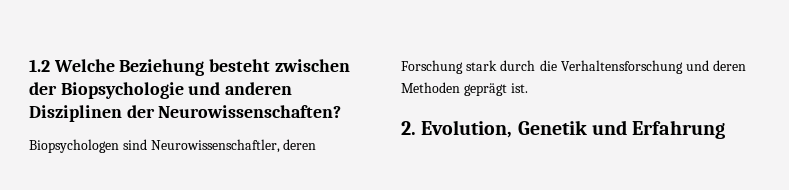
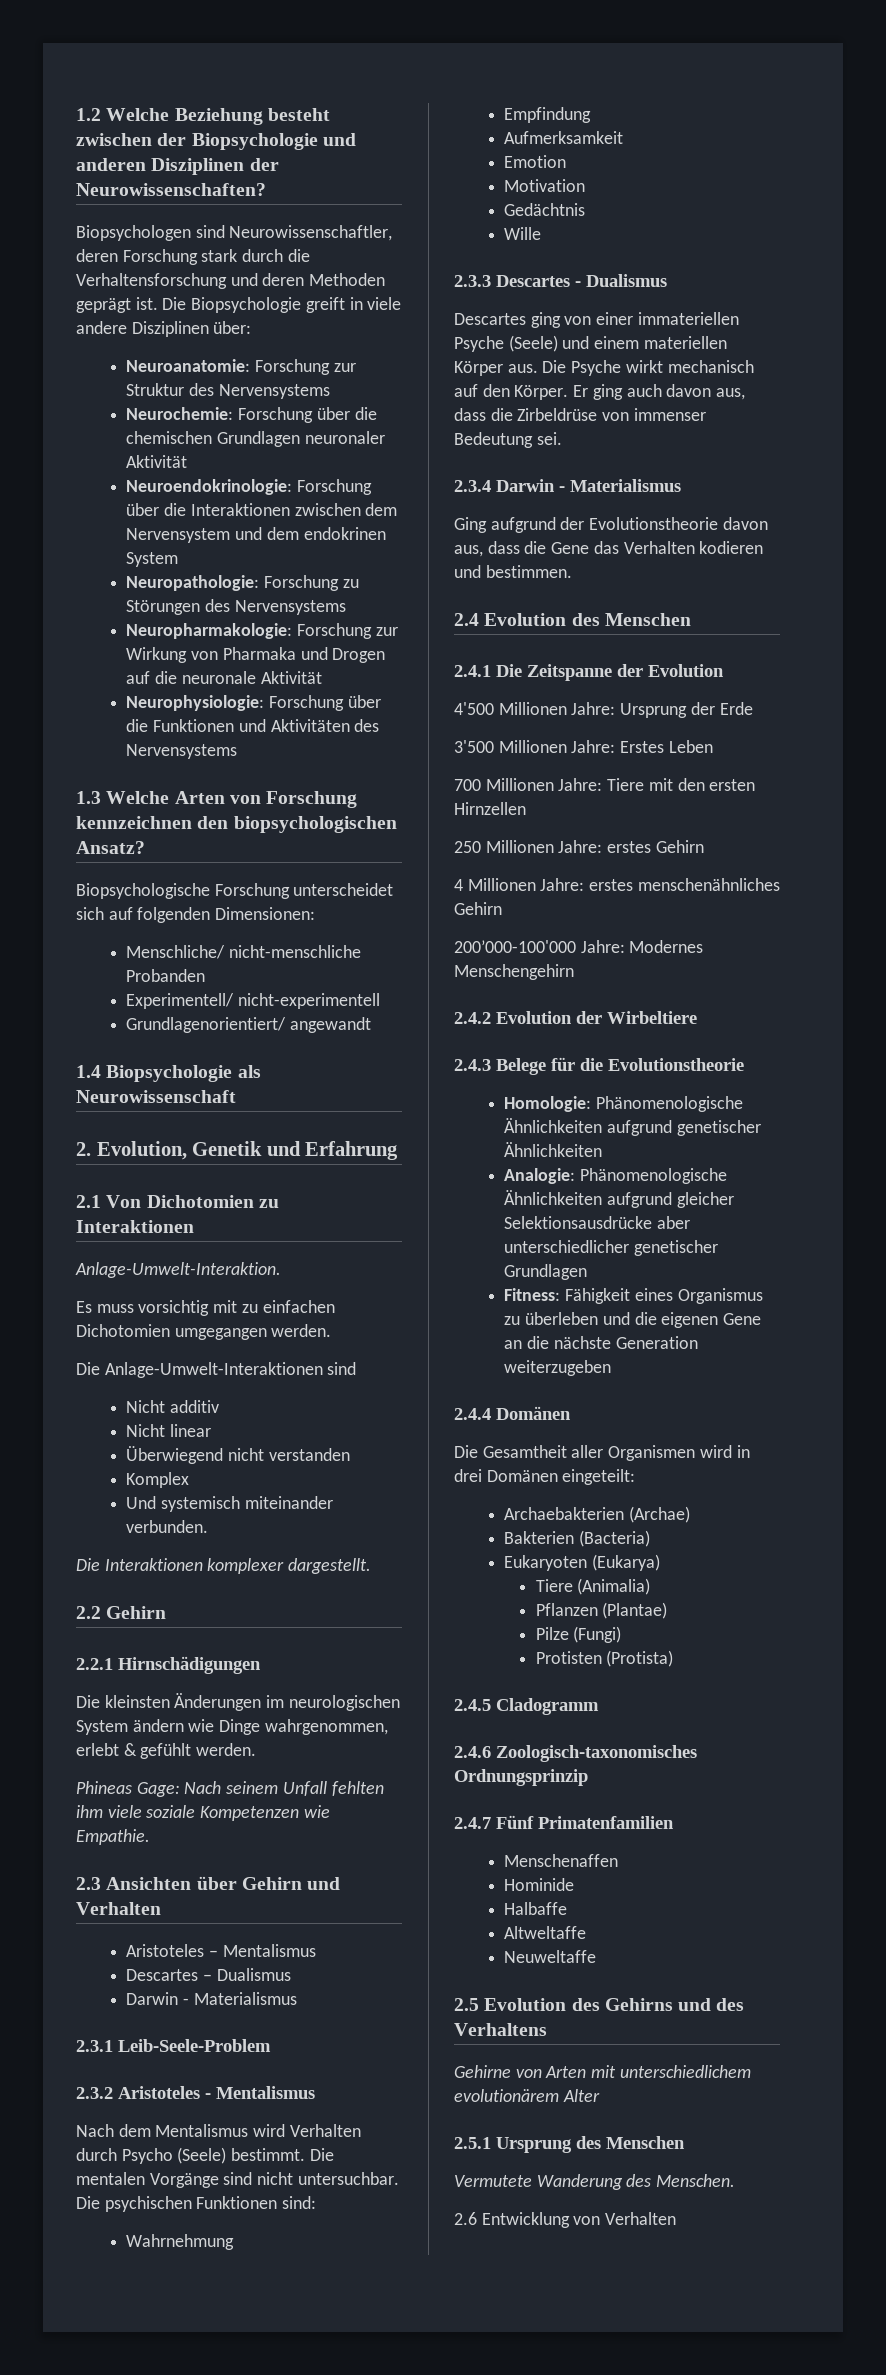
+ Die Biopsychologie greift in viele andere Disziplinen über:
+ Neuroanatomie: Forschung zur Struktur des Nervensystems
+ Neurochemie: Forschung über die chemischen Grundlagen neuronaler Aktivität
+ Neuroendokrinologie: Forschung über die Interaktionen zwischen dem Nervensystem und dem endokrinen System
+ Neuropathologie: Forschung zu Störungen des Nervensystems
+ Neuropharmakologie: Forschung zur Wirkung von Pharmaka und Drogen auf die neuronale Aktivität
+ Neurophysiologie: Forschung über die Funktionen und Aktivitäten des Nervensystems
+ 1.3 Welche Arten von Forschung kennzeichnen den biopsychologischen Ansatz?
+ Biopsychologische Forschung unterscheidet sich auf folgenden Dimensionen:
+ Menschliche/ nicht-menschliche Probanden
+ Experimentell/ nicht-experimentell
+ Grundlagenorientiert/ angewandt
+ 1.4 Biopsychologie als Neurowissenschaft
+ 2.1 Von Dichotomien zu Interaktionen
+ Anlage-Umwelt-Interaktion.
+ Es muss vorsichtig mit zu einfachen Dichotomien umgegangen werden.
+ Die Anlage-Umwelt-Interaktionen sind
+ Nicht additiv
+ Nicht linear
+ Überwiegend nicht verstanden
+ Komplex
+ Und systemisch miteinander verbunden.
+ Die Interaktionen komplexer dargestellt.
+ 2.2 Gehirn
+ 2.2.1 Hirnschädigungen
+ Die kleinsten Änderungen im neurologischen System ändern wie Dinge wahrgenommen, erlebt & gefühlt werden.
+ Phineas Gage: Nach seinem Unfall fehlten ihm viele soziale Kompetenzen wie Empathie.
+ 2.3 Ansichten über Gehirn und Verhalten
+ Aristoteles – Mentalismus
+ Descartes – Dualismus
+ Darwin - Materialismus
+ 2.3.1 Leib-Seele-Problem
+ 2.3.2 Aristoteles - Mentalismus
+ Nach dem Mentalismus wird Verhalten durch Psycho (Seele) bestimmt. Die mentalen Vorgänge sind nicht untersuchbar. Die psychischen Funktionen sind:
+ Wahrnehmung
+ Empfindung
+ Aufmerksamkeit
+ Emotion
+ Motivation
+ Gedächtnis
+ Wille
+ 2.3.3 Descartes - Dualismus
+ Descartes ging von einer immateriellen Psyche (Seele) und einem materiellen Körper aus. Die Psyche wirkt mechanisch auf den Körper. Er ging auch davon aus, dass die Zirbeldrüse von immenser Bedeutung sei.
+ 2.3.4 Darwin - Materialismus
+ Ging aufgrund der Evolutionstheorie davon aus, dass die Gene das Verhalten kodieren und bestimmen.
+ 2.4 Evolution des Menschen
+ 2.4.1 Die Zeitspanne der Evolution
+ 4'500 Millionen Jahre: Ursprung der Erde
+ 3'500 Millionen Jahre: Erstes Leben
+ 700 Millionen Jahre: Tiere mit den ersten Hirnzellen
+ 250 Millionen Jahre: erstes Gehirn
+ 4 Millionen Jahre: erstes menschenähnliches Gehirn
+ 200’000-100'000 Jahre: Modernes Menschengehirn
+ 2.4.2 Evolution der Wirbeltiere
+ 2.4.3 Belege für die Evolutionstheorie
+ Homologie: Phänomenologische Ähnlichkeiten aufgrund genetischer Ähnlichkeiten
+ Analogie: Phänomenologische Ähnlichkeiten aufgrund gleicher Selektionsausdrücke aber unterschiedlicher genetischer Grundlagen
+ Fitness: Fähigkeit eines Organismus zu überleben und die eigenen Gene an die nächste Generation weiterzugeben
+ 2.4.4 Domänen
+ Die Gesamtheit aller Organismen wird in drei Domänen eingeteilt:
+ Archaebakterien (Archae)
+ Bakterien (Bacteria)
+ Eukaryoten (Eukarya)
+ Tiere (Animalia)
+ Pflanzen (Plantae)
+ Pilze (Fungi)
+ Protisten (Protista)
+ 2.4.5 Cladogramm
+ 2.4.6 Zoologisch-taxonomisches Ordnungsprinzip
+ 2.4.7 Fünf Primatenfamilien
+ Menschenaffen
+ Hominide
+ Halbaffe
+ Altweltaffe
+ Neuweltaffe
+ 2.5 Evolution des Gehirns und des Verhaltens
+ Gehirne von Arten mit unterschiedlichem evolutionärem Alter
+ 2.5.1 Ursprung des Menschen
+ Vermutete Wanderung des Menschen.
+ 2.6 Entwicklung von Verhalten

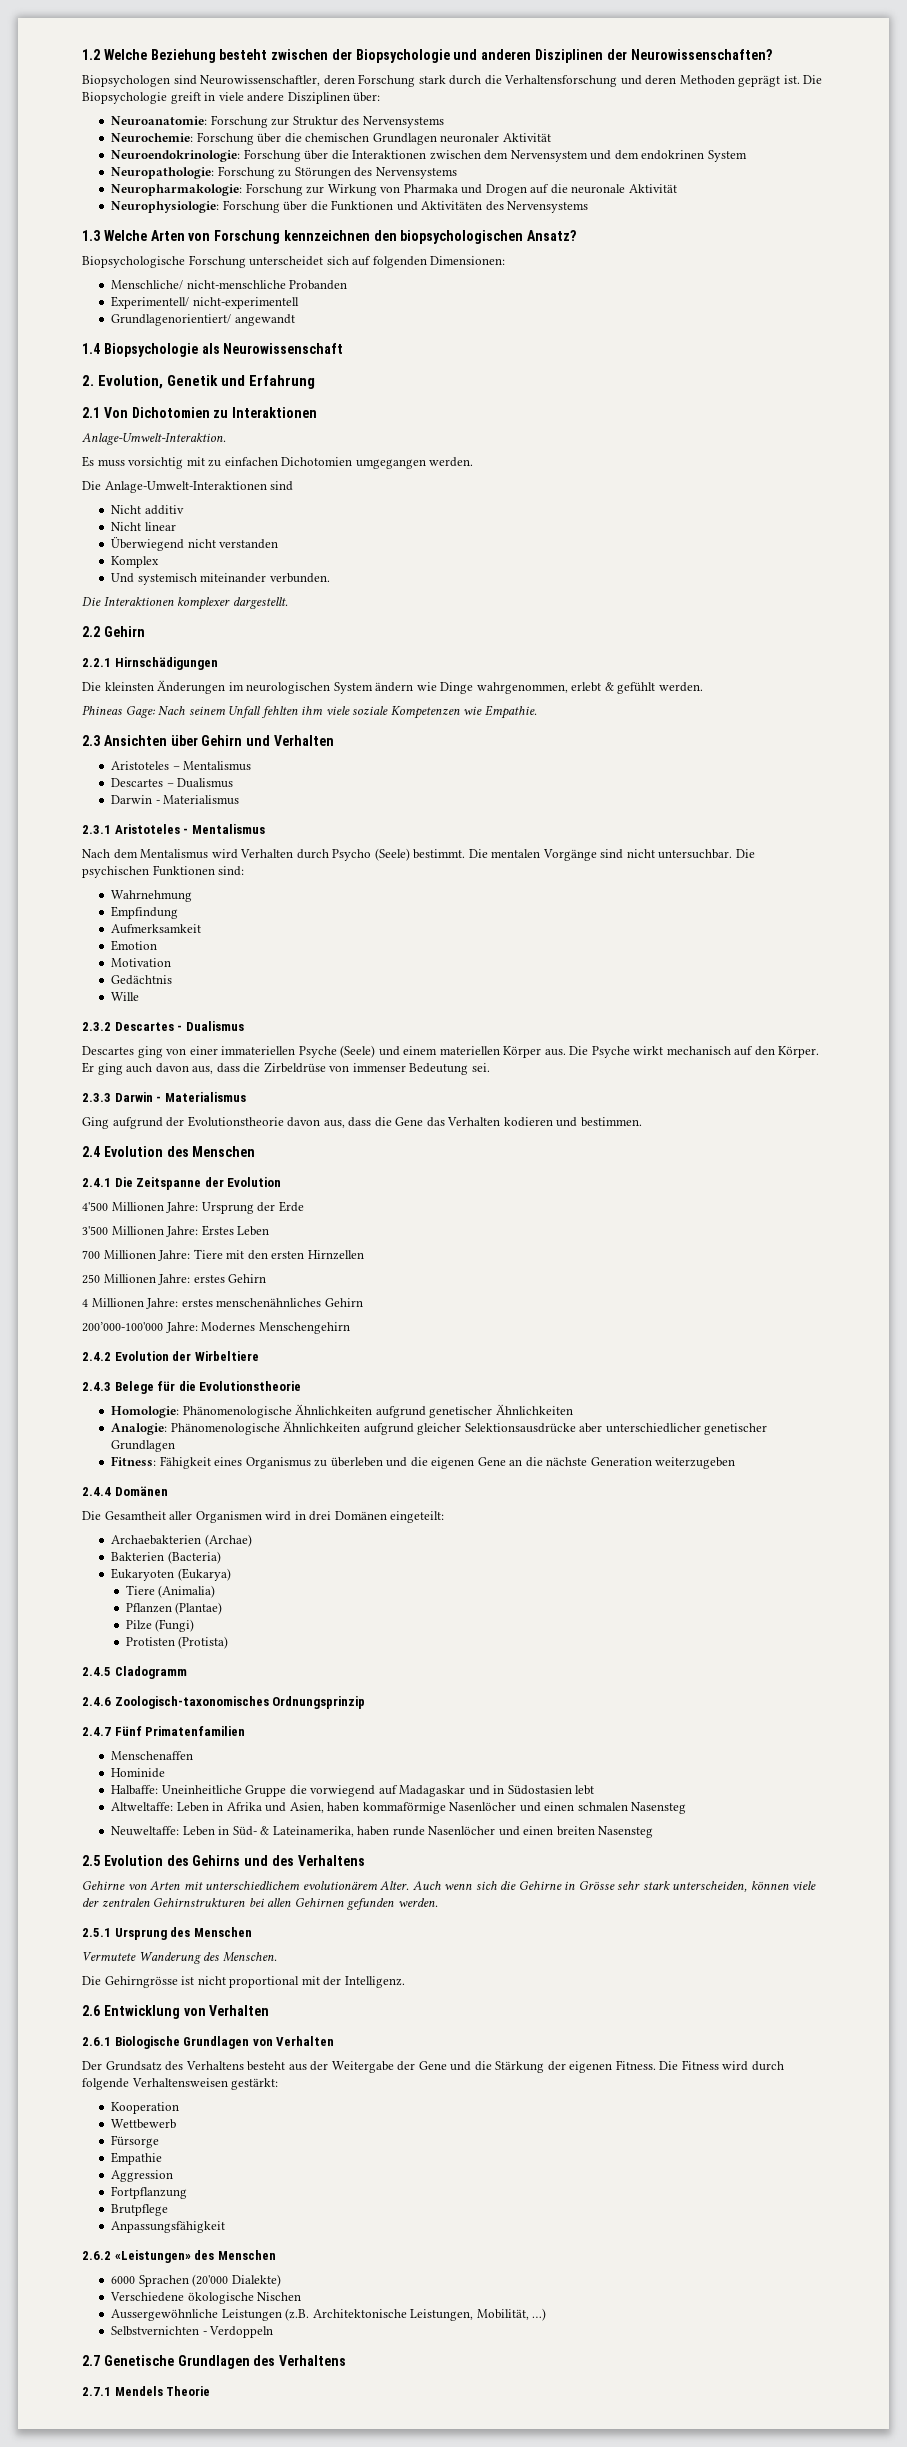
- 2.3.1 Leib-Seele-Problem
- 2.3.2 Aristoteles - Mentalismus
+ 2.3.1 Aristoteles - Mentalismus
- 2.3.3 Descartes - Dualismus
+ 2.3.2 Descartes - Dualismus
- 2.3.4 Darwin - Materialismus
+ 2.3.3 Darwin - Materialismus
- Halbaffe
- Altweltaffe
- Neuweltaffe
+ Halbaffe: Uneinheitliche Gruppe die vorwiegend auf Madagaskar und in Südostasien lebt
+ Altweltaffe: Leben in Afrika und Asien, haben kommaförmige Nasenlöcher und einen schmalen Nasensteg
+ Neuweltaffe: Leben in Süd- & Lateinamerika, haben runde Nasenlöcher und einen breiten Nasensteg
- Gehirne von Arten mit unterschiedlichem evolutionärem Alter
+ Gehirne von Arten mit unterschiedlichem evolutionärem Alter. Auch wenn sich die Gehirne in Grösse sehr stark unterscheiden, können viele der zentralen Gehirnstrukturen bei allen Gehirnen gefunden werden.
+ Die Gehirngrösse ist nicht proportional mit der Intelligenz.
  2.6 Entwicklung von Verhalten
+ 2.6.1 Biologische Grundlagen von Verhalten
+ Der Grundsatz des Verhaltens besteht aus der Weitergabe der Gene und die Stärkung der eigenen Fitness. Die Fitness wird durch folgende Verhaltensweisen gestärkt:
+ Kooperation
+ Wettbewerb
+ Fürsorge
+ Empathie
+ Aggression
+ Fortpflanzung
+ Brutpflege
+ Anpassungsfähigkeit
+ 2.6.2 «Leistungen» des Menschen
+ 6000 Sprachen (20'000 Dialekte)
+ Verschiedene ökologische Nischen
+ Aussergewöhnliche Leistungen (z.B. Architektonische Leistungen, Mobilität, …)
+ Selbstvernichten - Verdoppeln
+ 2.7 Genetische Grundlagen des Verhaltens
+ 2.7.1 Mendels Theorie

